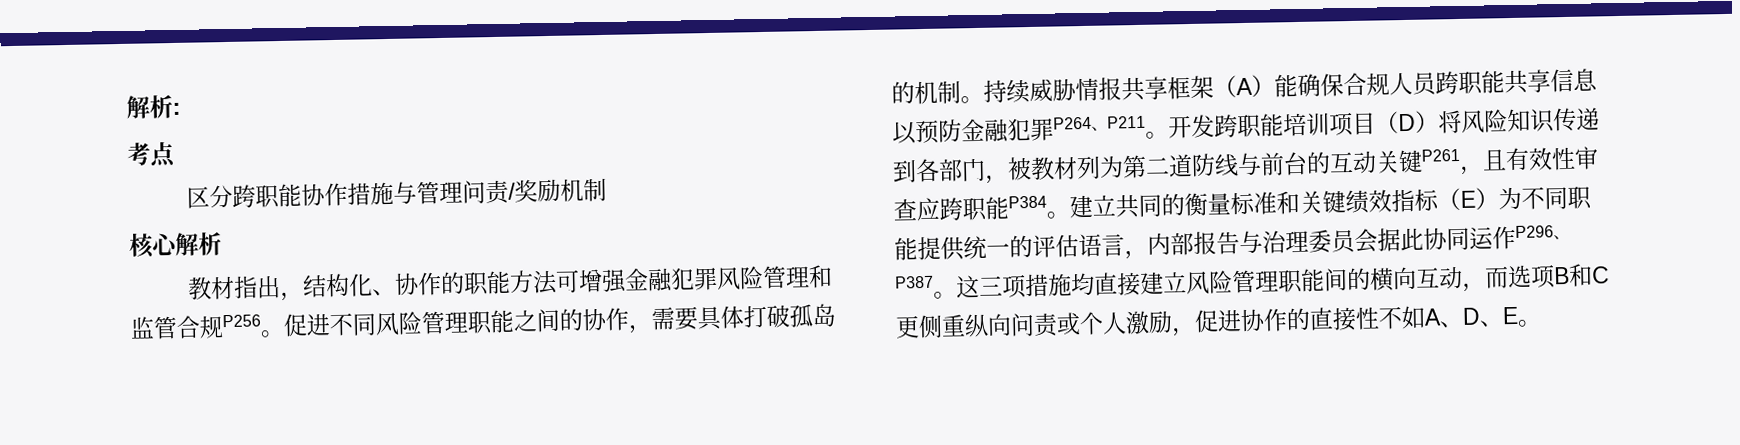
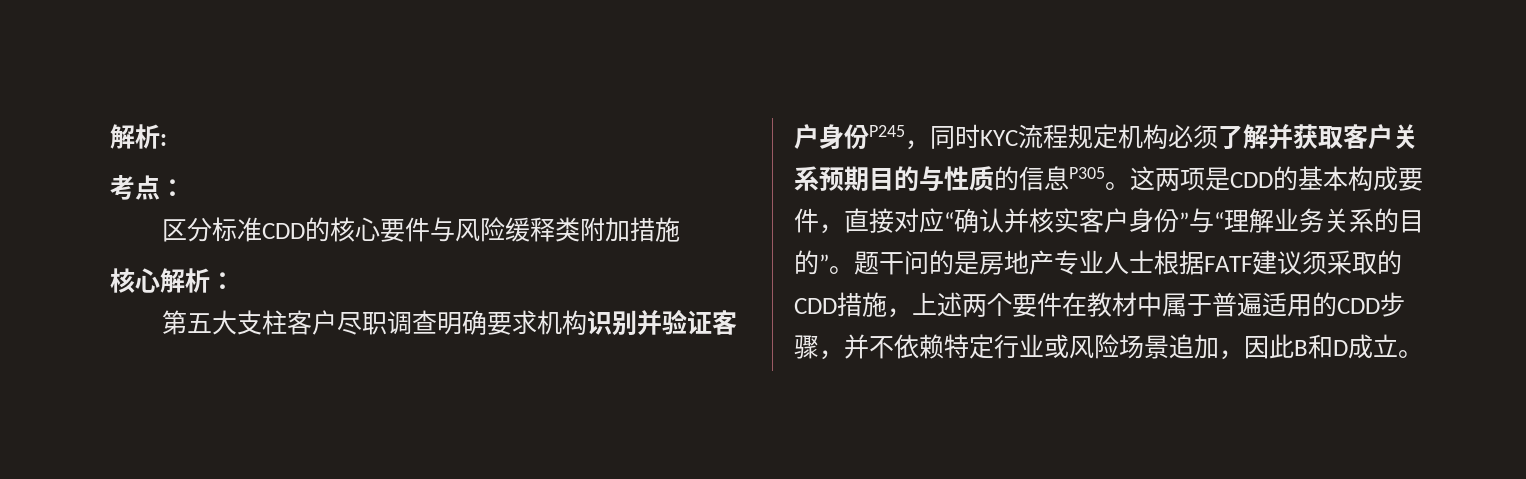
- 考点
+ 考点：
- 区分跨职能协作措施与管理问责/奖励机制
- 核心解析
- 教材指出，结构化、协作的职能方法可增强金融犯罪风险管理和监管合规P256。促进不同风险管理职能之间的协作，需要具体打破孤岛的机制。持续威胁情报共享框架（A）能确保合规人员跨职能共享信息以预防金融犯罪P264、P211。开发跨职能培训项目（D）将风险知识传递到各部门，被教材列为第二道防线与前台的互动关键P261，且有效性审查应跨职能P384。建立共同的衡量标准和关键绩效指标（E）为不同职能提供统一的评估语言，内部报告与治理委员会据此协同运作P296、P387。这三项措施均直接建立风险管理职能间的横向互动，而选项B和C更侧重纵向问责或个人激励，促进协作的直接性不如A、D、E。
+ 区分标准CDD的核心要件与风险缓释类附加措施
+ 核心解析：
+ 第五大支柱客户尽职调查明确要求机构识别并验证客户身份P245，同时KYC流程规定机构必须了解并获取客户关系预期目的与性质的信息P305。这两项是CDD的基本构成要件，直接对应“确认并核实客户身份”与“理解业务关系的目的”。题干问的是房地产专业人士根据FATF建议须采取的CDD措施，上述两个要件在教材中属于普遍适用的CDD步骤，并不依赖特定行业或风险场景追加，因此B和D成立。

